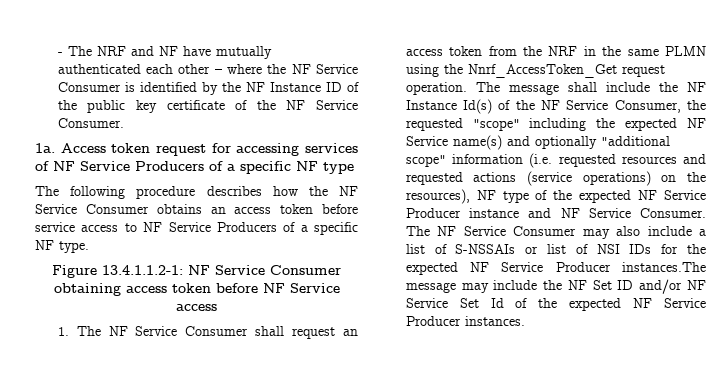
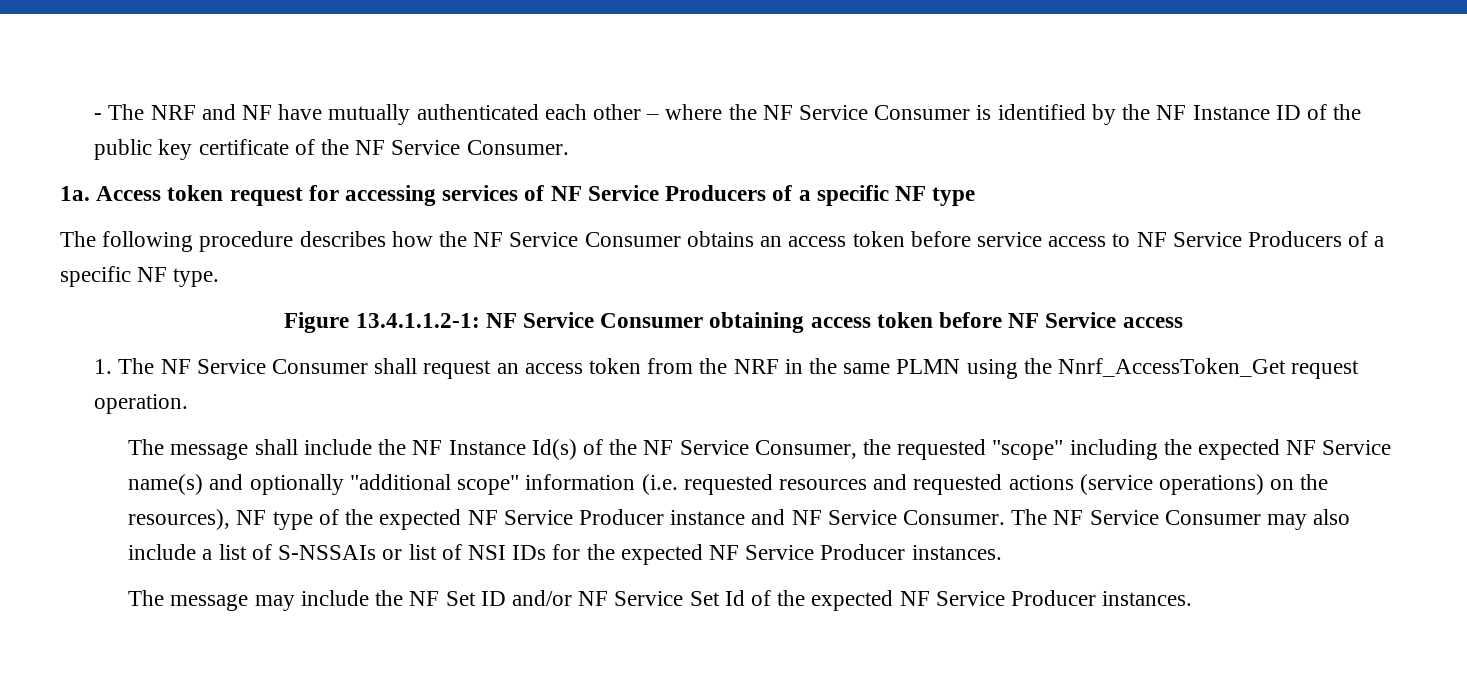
- 1. The NF Service Consumer shall request an access token from the NRF in the same PLMN using the Nnrf_AccessToken_Get request operation. The message shall include the NF Instance Id(s) of the NF Service Consumer, the requested "scope" including the expected NF Service name(s) and optionally "additional scope" information (i.e. requested resources and requested actions (service operations) on the resources), NF type of the expected NF Service Producer instance and NF Service Consumer.
+ 1. The NF Service Consumer shall request an access token from the NRF in the same PLMN using the Nnrf_AccessToken_Get request operation.
+ The message shall include the NF Instance Id(s) of the NF Service Consumer, the requested "scope" including the expected NF Service name(s) and optionally "additional scope" information (i.e. requested resources and requested actions (service operations) on the resources), NF type of the expected NF Service Producer instance and NF Service Consumer.
- The NF Service Consumer may also include a list of S-NSSAIs or list of NSI IDs for the expected NF Service Producer instances.The message may include the NF Set ID and/or NF Service Set Id of the expected NF Service Producer instances.
+ The NF Service Consumer may also include a list of S-NSSAIs or list of NSI IDs for the expected NF Service Producer instances.
+ The message may include the NF Set ID and/or NF Service Set Id of the expected NF Service Producer instances.

